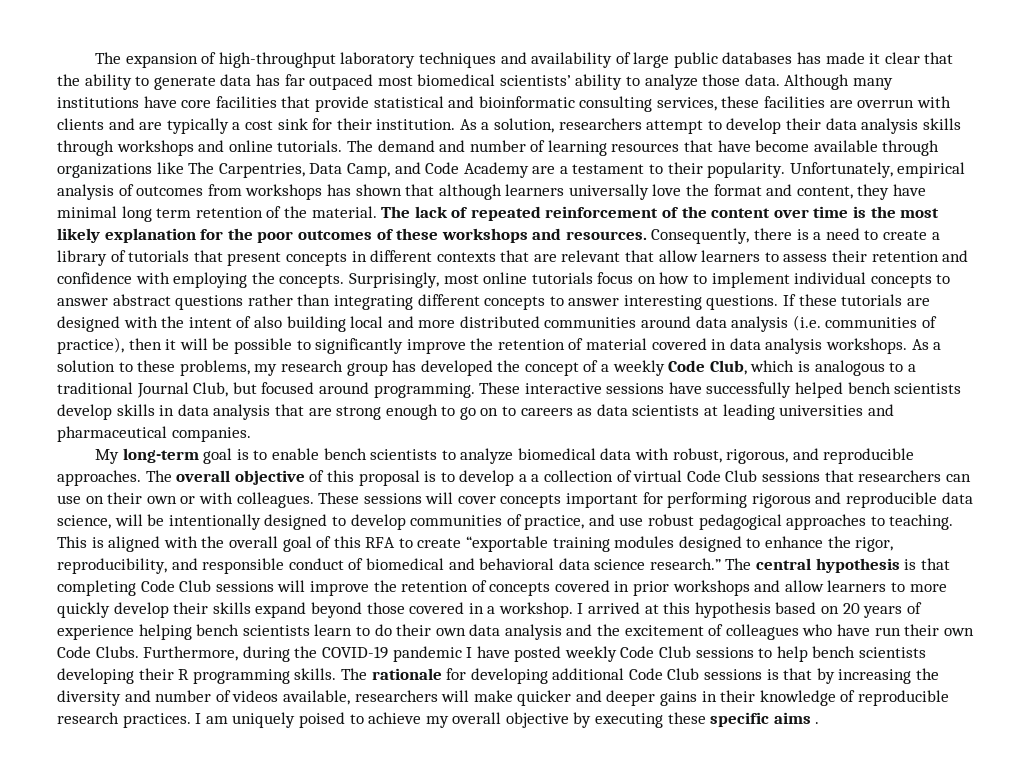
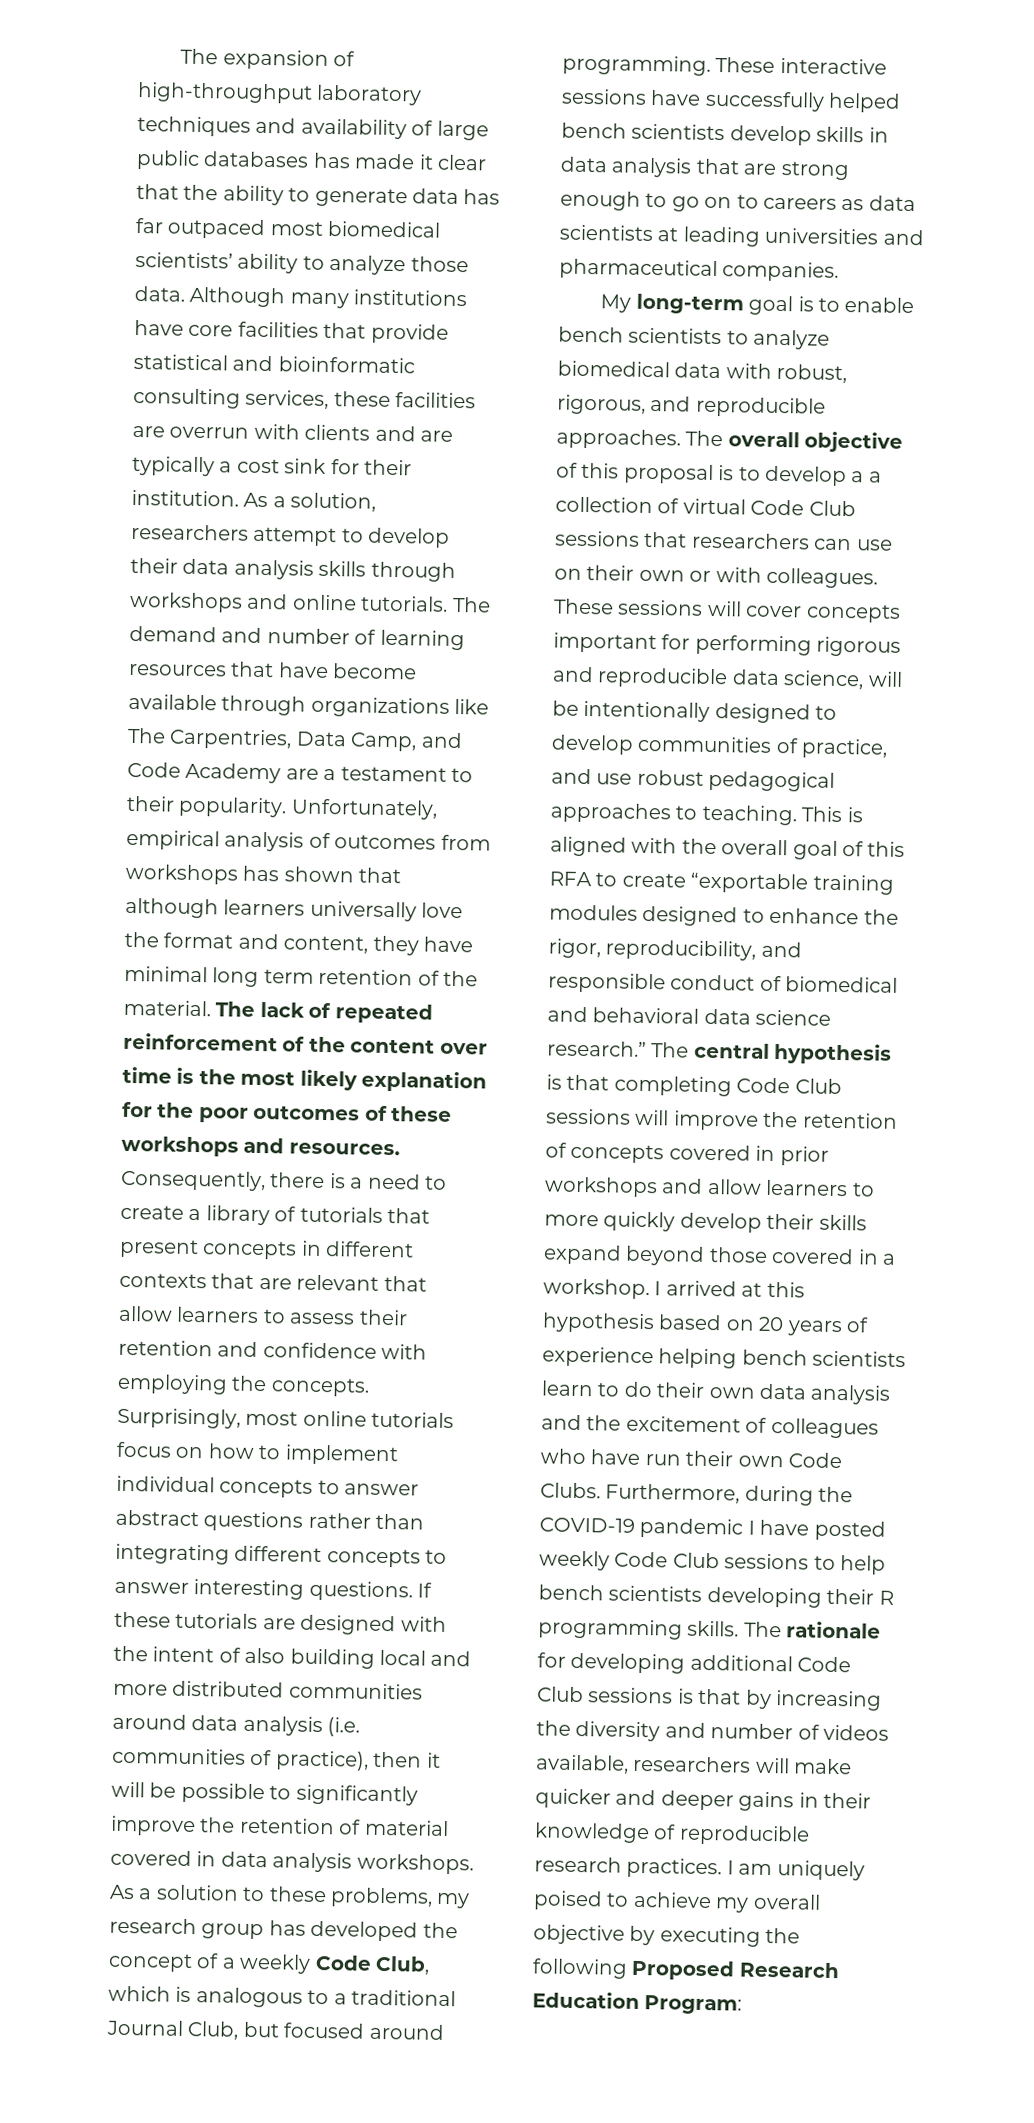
- I am uniquely poised to achieve my overall objective by executing these specific aims .
+ I am uniquely poised to achieve my overall objective by executing the following Proposed Research Education Program:

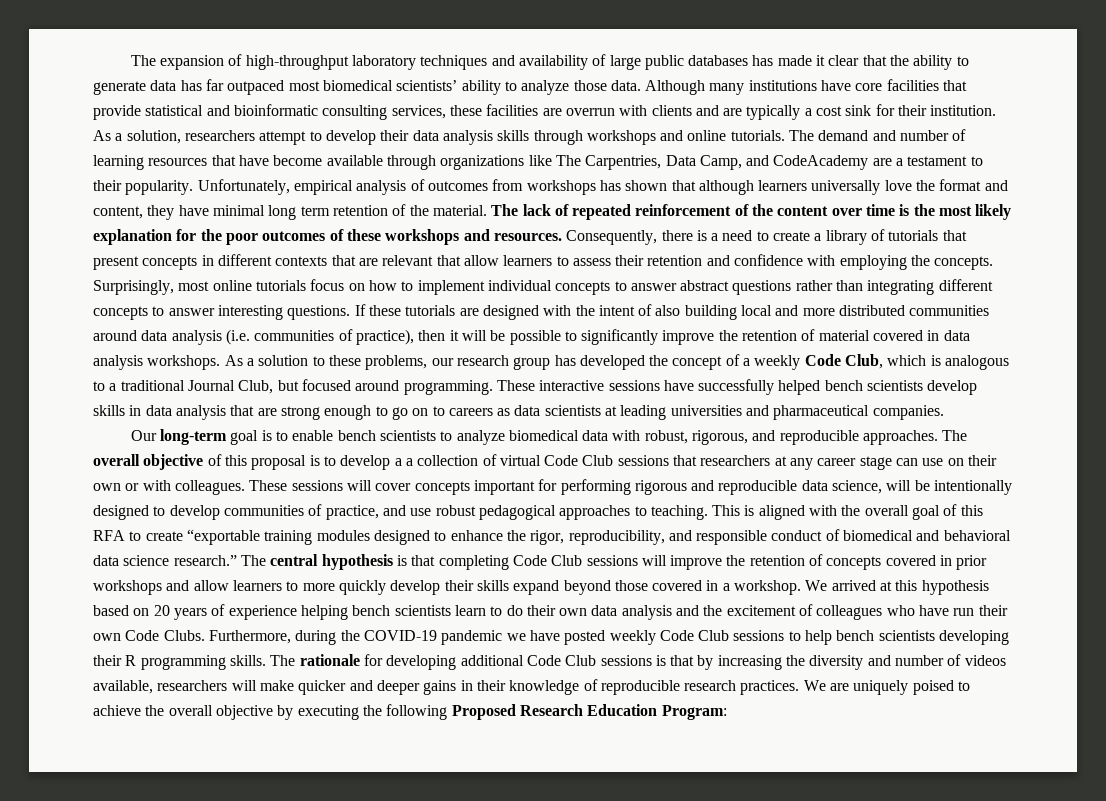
- The demand and number of learning resources that have become available through organizations like The Carpentries, Data Camp, and Code Academy are a testament to their popularity.
+ The demand and number of learning resources that have become available through organizations like The Carpentries, Data Camp, and CodeAcademy are a testament to their popularity.
- As a solution to these problems, my research group has developed the concept of a weekly Code Club, which is analogous to a traditional Journal Club, but focused around programming.
+ As a solution to these problems, our research group has developed the concept of a weekly Code Club, which is analogous to a traditional Journal Club, but focused around programming.
- My long-term goal is to enable bench scientists to analyze biomedical data with robust, rigorous, and reproducible approaches.
+ Our long-term goal is to enable bench scientists to analyze biomedical data with robust, rigorous, and reproducible approaches.
- The overall objective of this proposal is to develop a a collection of virtual Code Club sessions that researchers can use on their own or with colleagues.
+ The overall objective of this proposal is to develop a a collection of virtual Code Club sessions that researchers at any career stage can use on their own or with colleagues.
- I arrived at this hypothesis based on 20 years of experience helping bench scientists learn to do their own data analysis and the excitement of colleagues who have run their own Code Clubs.
+ We arrived at this hypothesis based on 20 years of experience helping bench scientists learn to do their own data analysis and the excitement of colleagues who have run their own Code Clubs.
- Furthermore, during the COVID-19 pandemic I have posted weekly Code Club sessions to help bench scientists developing their R programming skills.
+ Furthermore, during the COVID-19 pandemic we have posted weekly Code Club sessions to help bench scientists developing their R programming skills.
- I am uniquely poised to achieve my overall objective by executing the following Proposed Research Education Program:
+ We are uniquely poised to achieve the overall objective by executing the following Proposed Research Education Program:

